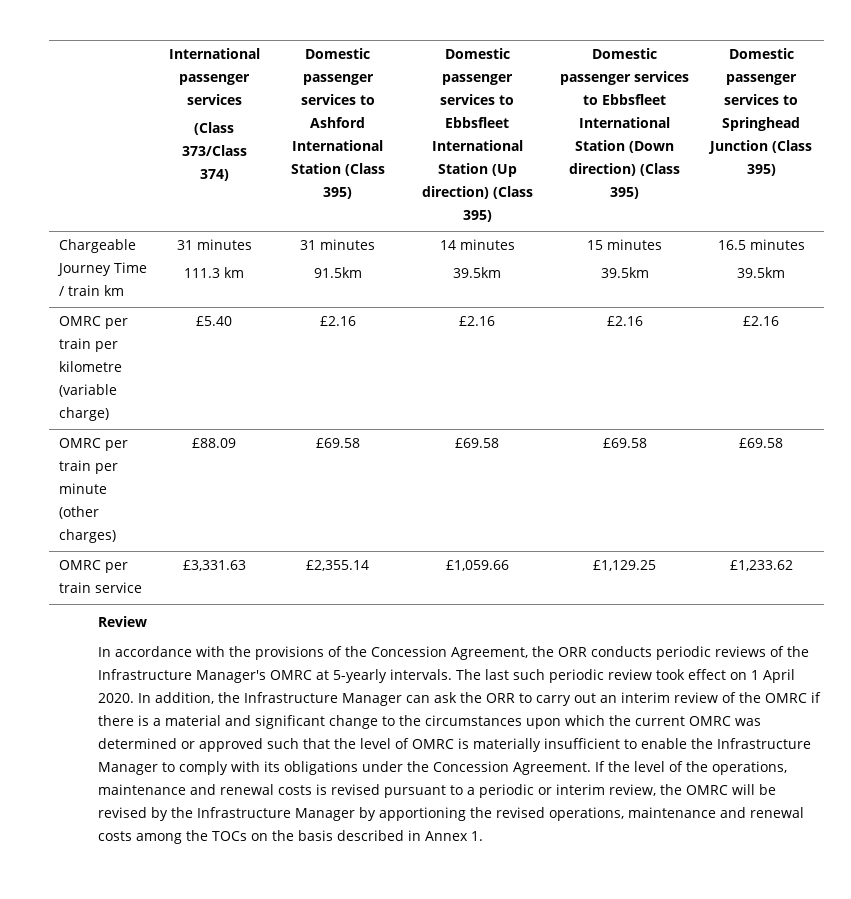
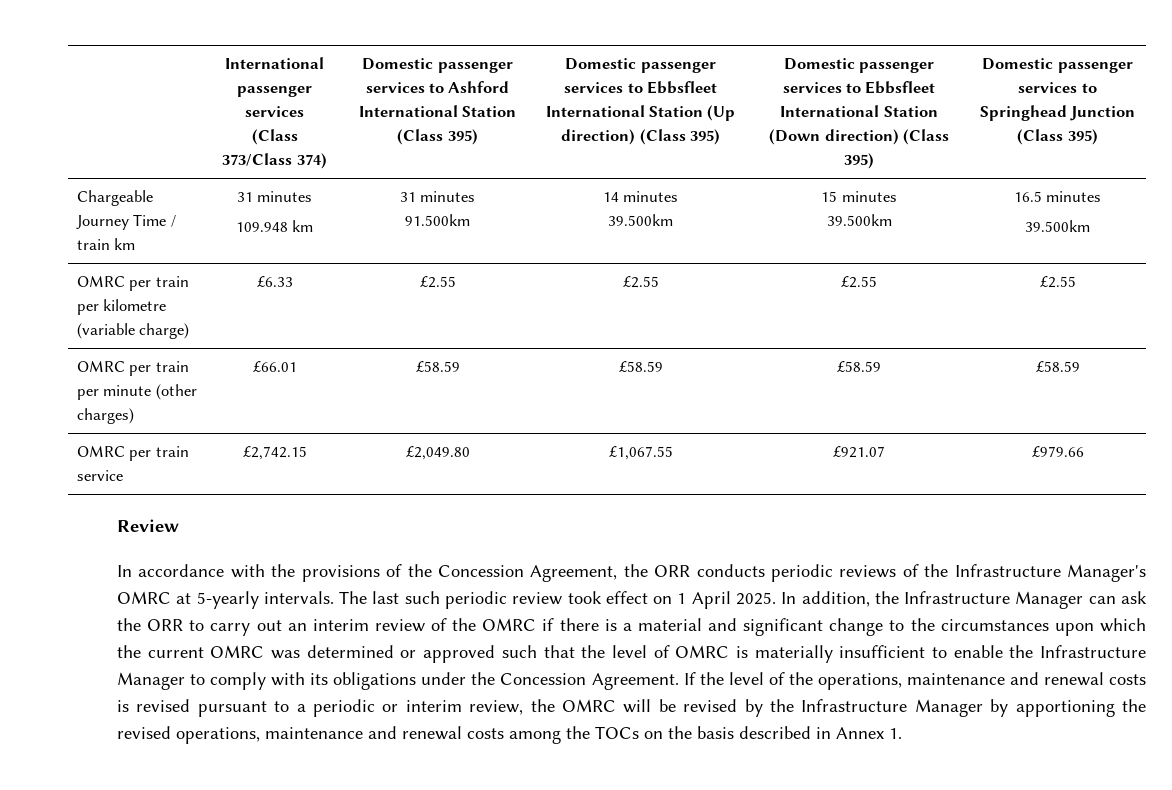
  Chargeable Journey Time / train km | 31 minutes
- 111.3 km | 31 minutes
- 91.5km | 14 minutes
- 39.5km | 15 minutes
- 39.5km | 16.5 minutes
- 39.5km
+ 109.948 km | 31 minutes
+ 91.500km | 14 minutes
+ 39.500km | 15 minutes
+ 39.500km | 16.5 minutes
+ 39.500km
- OMRC per train per kilometre (variable charge) | £5.40 | £2.16 | £2.16 | £2.16 | £2.16
+ OMRC per train per kilometre (variable charge) | £6.33 | £2.55 | £2.55 | £2.55 | £2.55
- OMRC per train per minute (other charges) | £88.09 | £69.58 | £69.58 | £69.58 | £69.58
+ OMRC per train per minute (other charges) | £66.01 | £58.59 | £58.59 | £58.59 | £58.59
- OMRC per train service | £3,331.63 | £2,355.14 | £1,059.66 | £1,129.25 | £1,233.62
+ OMRC per train service | £2,742.15 | £2,049.80 | £1,067.55 | £921.07 | £979.66
- The last such periodic review took effect on 1 April 2020.
+ The last such periodic review took effect on 1 April 2025.

